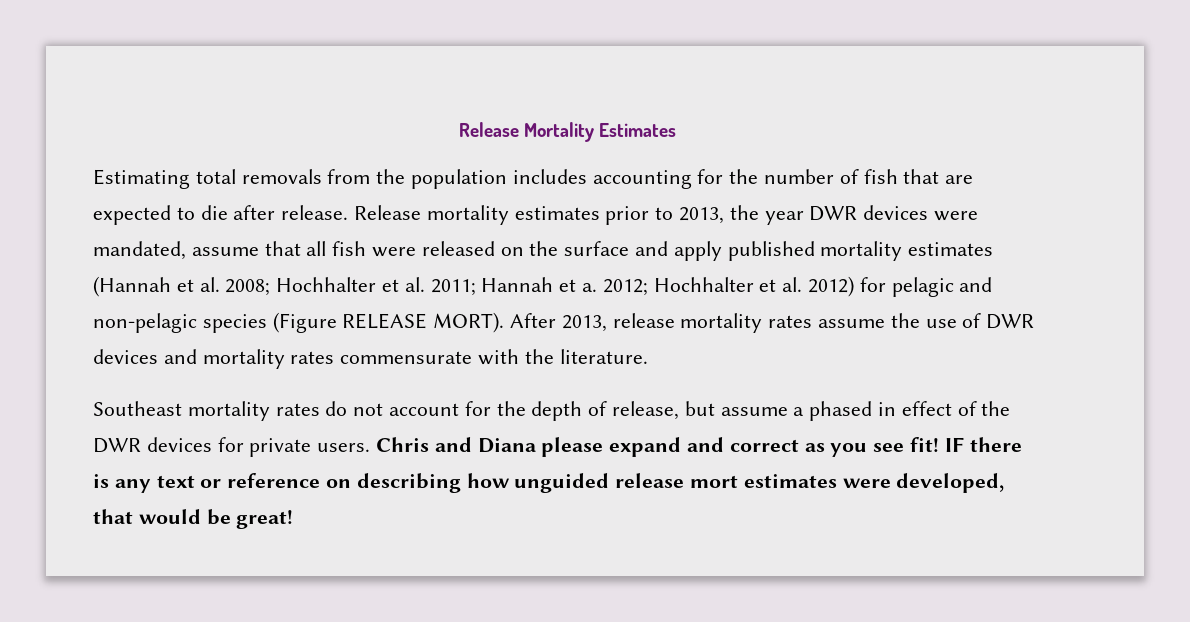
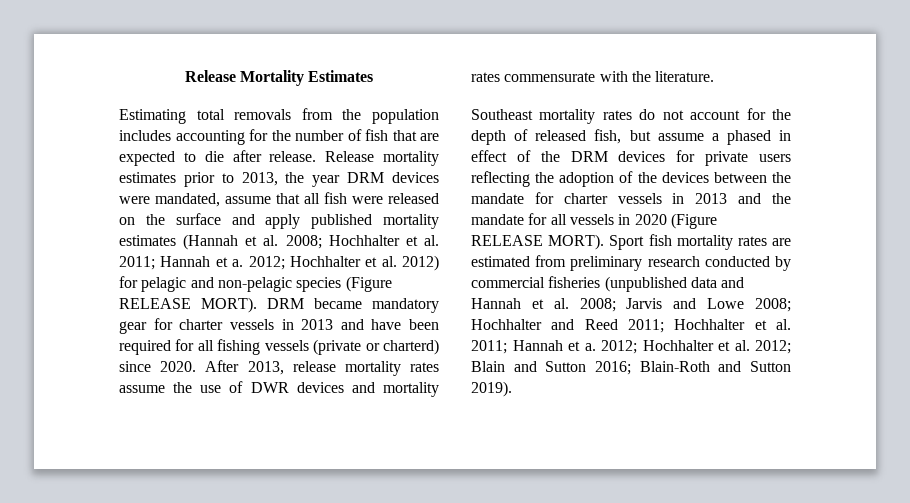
- Release mortality estimates prior to 2013, the year DWR devices were mandated, assume that all fish were released on the surface and apply published mortality estimates (Hannah et al. 2008; Hochhalter et al. 2011; Hannah et a.
+ Release mortality estimates prior to 2013, the year DRM devices were mandated, assume that all fish were released on the surface and apply published mortality estimates (Hannah et al. 2008; Hochhalter et al. 2011; Hannah et a.
+ DRM became mandatory gear for charter vessels in 2013 and have been required for all fishing vessels (private or charterd) since 2020.
- Southeast mortality rates do not account for the depth of release, but assume a phased in effect of the DWR devices for private users. Chris and Diana please expand and correct as you see fit! IF there is any text or reference on describing how unguided release mort estimates were developed, that would be great!
+ Southeast mortality rates do not account for the depth of released fish, but assume a phased in effect of the DRM devices for private users reflecting the adoption of the devices between the mandate for charter vessels in 2013 and the mandate for all vessels in 2020 (Figure RELEASE MORT). Sport fish mortality rates are estimated from preliminary research conducted by commercial fisheries (unpublished data and Hannah et al. 2008; Jarvis and Lowe 2008; Hochhalter and Reed 2011; Hochhalter et al. 2011; Hannah et a. 2012; Hochhalter et al. 2012; Blain and Sutton 2016; Blain-Roth and Sutton 2019).

